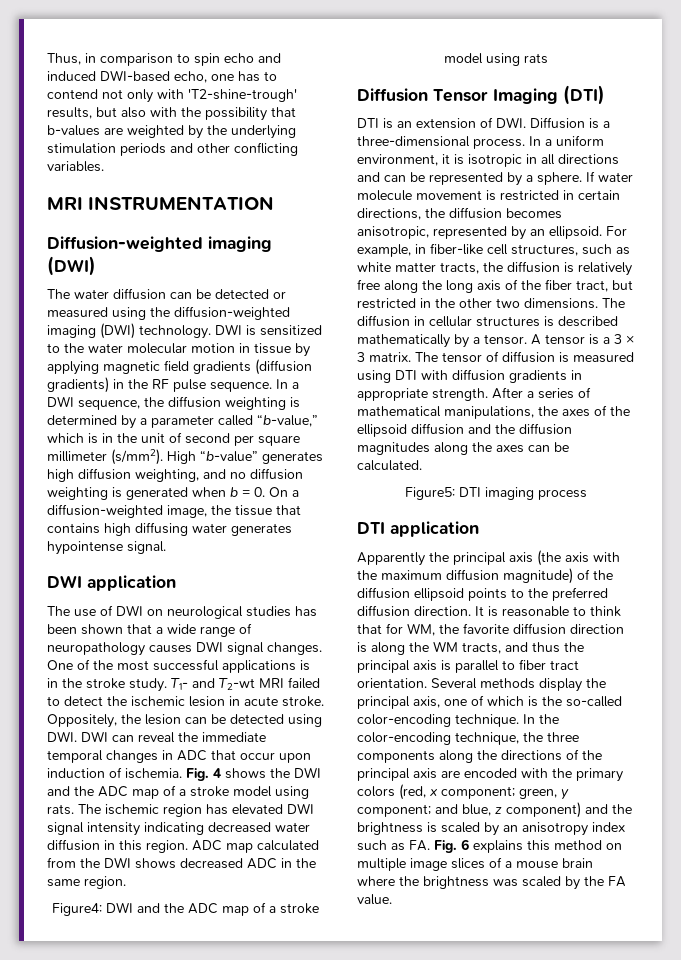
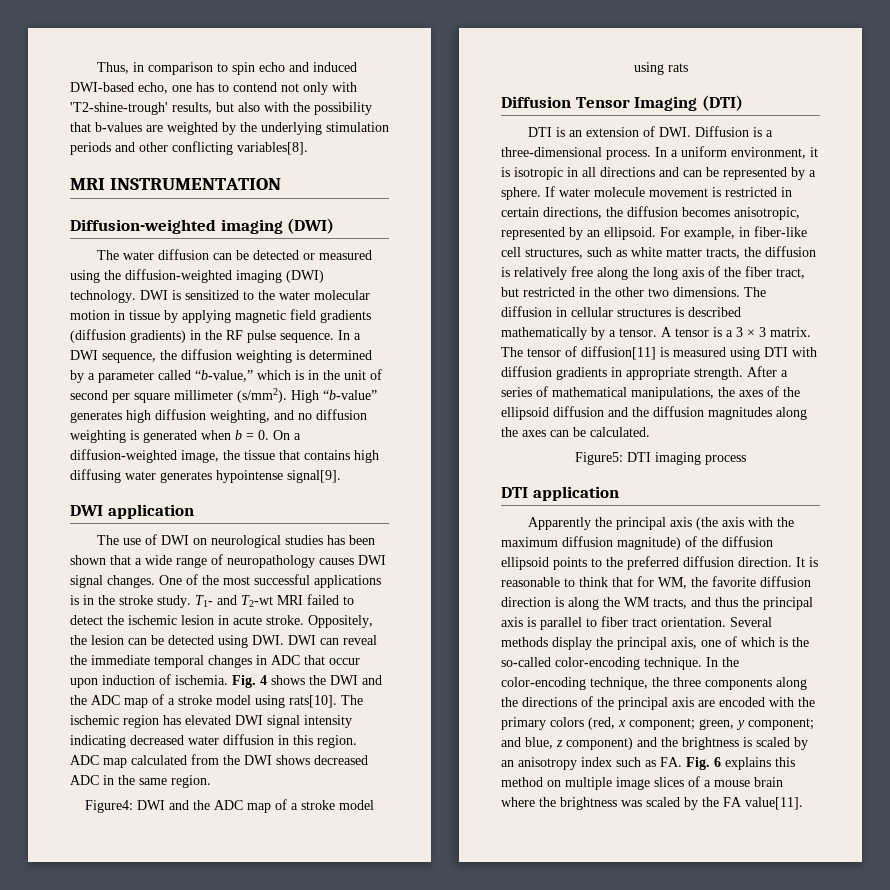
- Thus, in comparison to spin echo and induced DWI-based echo, one has to contend not only with 'T2-shine-trough' results, but also with the possibility that b-values are weighted by the underlying stimulation periods and other conflicting variables.
+ Thus, in comparison to spin echo and induced DWI-based echo, one has to contend not only with 'T2-shine-trough' results, but also with the possibility that b-values are weighted by the underlying stimulation periods and other conflicting variables[8].
- High “b-value” generates high diffusion weighting, and no diffusion weighting is generated when b = 0. On a diffusion-weighted image, the tissue that contains high diffusing water generates hypointense signal.
+ High “b-value” generates high diffusion weighting, and no diffusion weighting is generated when b = 0. On a diffusion-weighted image, the tissue that contains high diffusing water generates hypointense signal[9].
- Fig. 4 shows the DWI and the ADC map of a stroke model using rats.
+ Fig. 4 shows the DWI and the ADC map of a stroke model using rats[10].
- The tensor of diffusion is measured using DTI with diffusion gradients in appropriate strength.
+ The tensor of diffusion[11] is measured using DTI with diffusion gradients in appropriate strength.
- and blue, z component) and the brightness is scaled by an anisotropy index such as FA. Fig. 6 explains this method on multiple image slices of a mouse brain where the brightness was scaled by the FA value.
+ and blue, z component) and the brightness is scaled by an anisotropy index such as FA. Fig. 6 explains this method on multiple image slices of a mouse brain where the brightness was scaled by the FA value[11].

